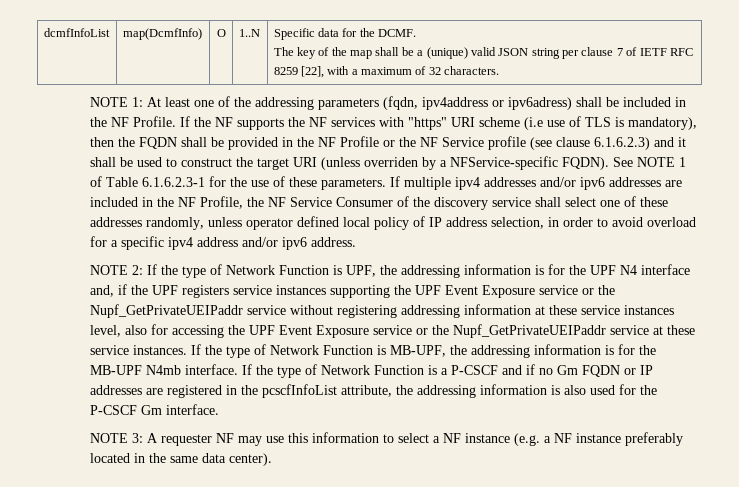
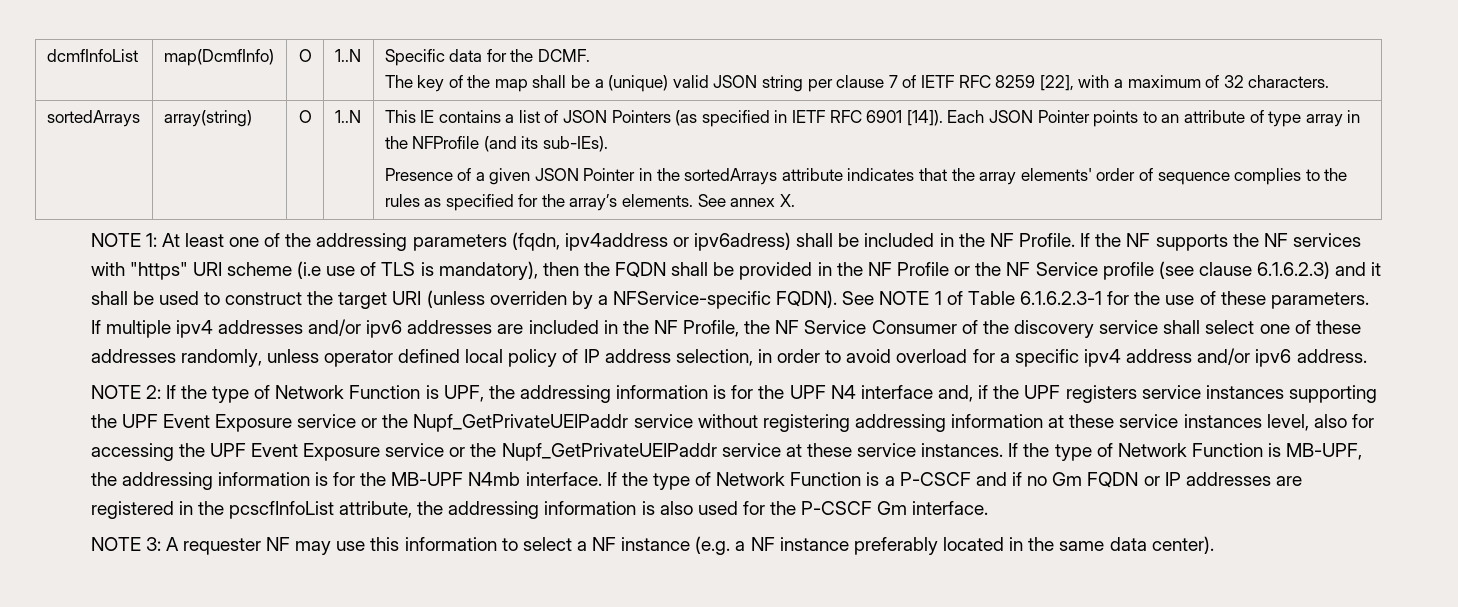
+ sortedArrays | array(string) | O | 1..N | This IE contains a list of JSON Pointers (as specified in IETF RFC 6901 [14]). Each JSON Pointer points to an attribute of type array in the NFProfile (and its sub-IEs).
+ Presence of a given JSON Pointer in the sortedArrays attribute indicates that the array elements' order of sequence complies to the rules as specified for the array’s elements. See annex X.

